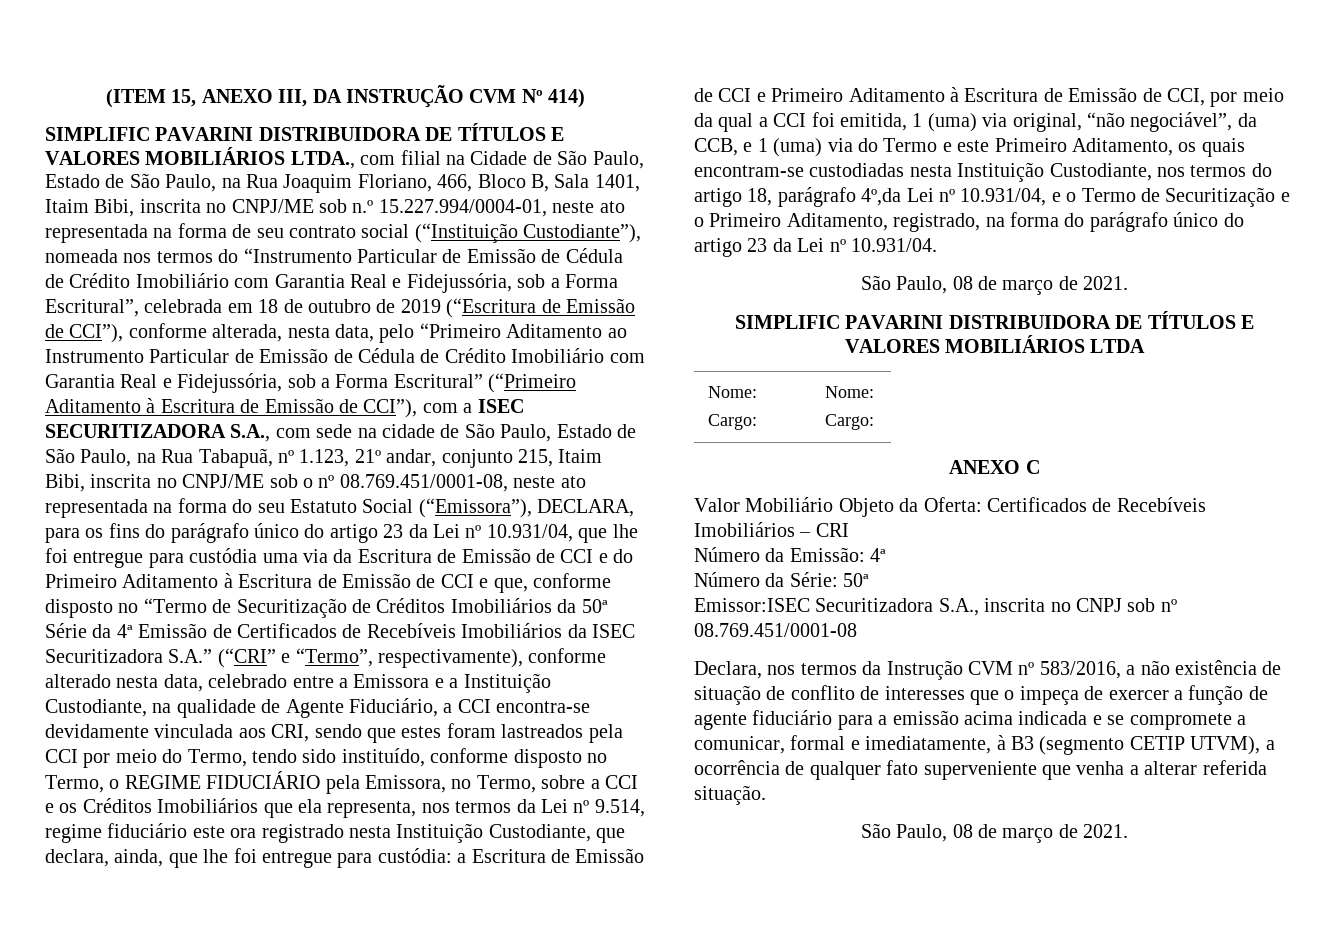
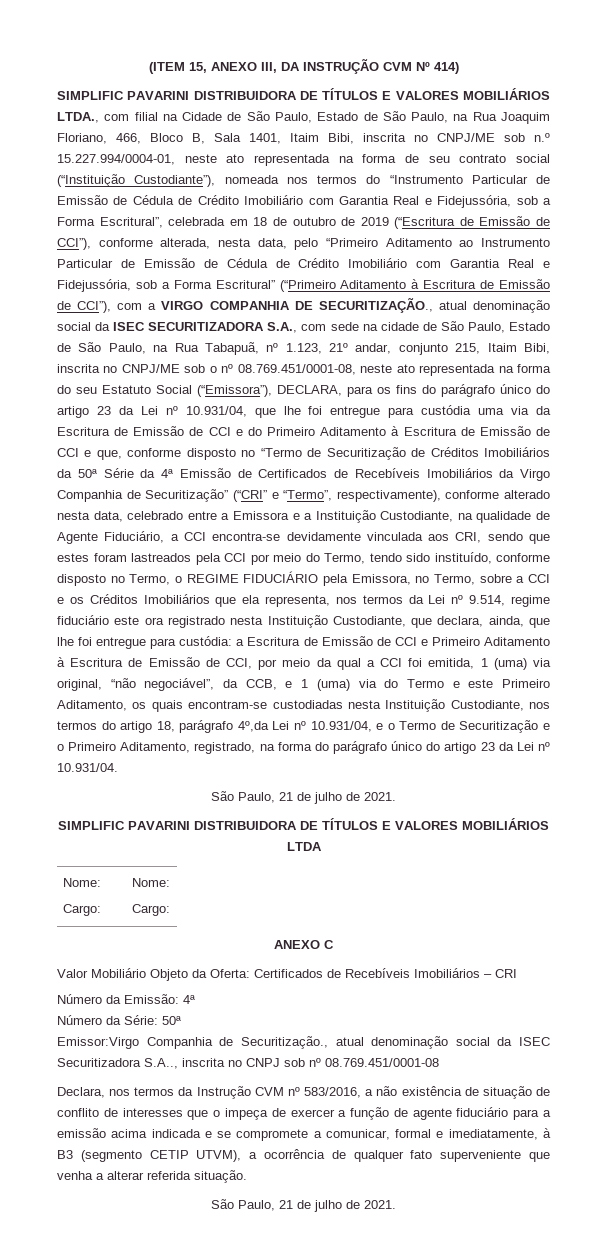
- SIMPLIFIC PAVARINI DISTRIBUIDORA DE TÍTULOS E VALORES MOBILIÁRIOS LTDA., com filial na Cidade de São Paulo, Estado de São Paulo, na Rua Joaquim Floriano, 466, Bloco B, Sala 1401, Itaim Bibi, inscrita no CNPJ/ME sob n.º 15.227.994/0004-01, neste ato representada na forma de seu contrato social (“Instituição Custodiante”), nomeada nos termos do “Instrumento Particular de Emissão de Cédula de Crédito Imobiliário com Garantia Real e Fidejussória, sob a Forma Escritural”, celebrada em 18 de outubro de 2019 (“Escritura de Emissão de CCI”), conforme alterada, nesta data, pelo “Primeiro Aditamento ao Instrumento Particular de Emissão de Cédula de Crédito Imobiliário com Garantia Real e Fidejussória, sob a Forma Escritural” (“Primeiro Aditamento à Escritura de Emissão de CCI”), com a ISEC SECURITIZADORA S.A., com sede na cidade de São Paulo, Estado de São Paulo, na Rua Tabapuã, nº 1.123, 21º andar, conjunto 215, Itaim Bibi, inscrita no CNPJ/ME sob o nº 08.769.451/0001-08, neste ato representada na forma do seu Estatuto Social (“Emissora”), DECLARA, para os fins do parágrafo único do artigo 23 da Lei nº 10.931/04, que lhe foi entregue para custódia uma via da Escritura de Emissão de CCI e do Primeiro Aditamento à Escritura de Emissão de CCI e que, conforme disposto no “Termo de Securitização de Créditos Imobiliários da 50ª Série da 4ª Emissão de Certificados de Recebíveis Imobiliários da ISEC Securitizadora S.A.” (“CRI” e “Termo”, respectivamente), conforme alterado nesta data, celebrado entre a Emissora e a Instituição Custodiante, na qualidade de Agente Fiduciário, a CCI encontra-se devidamente vinculada aos CRI, sendo que estes foram lastreados pela CCI por meio do Termo, tendo sido instituído, conforme disposto no Termo, o REGIME FIDUCIÁRIO pela Emissora, no Termo, sobre a CCI e os Créditos Imobiliários que ela representa, nos termos da Lei nº 9.514, regime fiduciário este ora registrado nesta Instituição Custodiante, que declara, ainda, que lhe foi entregue para custódia:
+ SIMPLIFIC PAVARINI DISTRIBUIDORA DE TÍTULOS E VALORES MOBILIÁRIOS LTDA., com filial na Cidade de São Paulo, Estado de São Paulo, na Rua Joaquim Floriano, 466, Bloco B, Sala 1401, Itaim Bibi, inscrita no CNPJ/ME sob n.º 15.227.994/0004-01, neste ato representada na forma de seu contrato social (“Instituição Custodiante”), nomeada nos termos do “Instrumento Particular de Emissão de Cédula de Crédito Imobiliário com Garantia Real e Fidejussória, sob a Forma Escritural”, celebrada em 18 de outubro de 2019 (“Escritura de Emissão de CCI”), conforme alterada, nesta data, pelo “Primeiro Aditamento ao Instrumento Particular de Emissão de Cédula de Crédito Imobiliário com Garantia Real e Fidejussória, sob a Forma Escritural” (“Primeiro Aditamento à Escritura de Emissão de CCI”), com a VIRGO COMPANHIA DE SECURITIZAÇÃO., atual denominação social da ISEC SECURITIZADORA S.A., com sede na cidade de São Paulo, Estado de São Paulo, na Rua Tabapuã, nº 1.123, 21º andar, conjunto 215, Itaim Bibi, inscrita no CNPJ/ME sob o nº 08.769.451/0001-08, neste ato representada na forma do seu Estatuto Social (“Emissora”), DECLARA, para os fins do parágrafo único do artigo 23 da Lei nº 10.931/04, que lhe foi entregue para custódia uma via da Escritura de Emissão de CCI e do Primeiro Aditamento à Escritura de Emissão de CCI e que, conforme disposto no “Termo de Securitização de Créditos Imobiliários da 50ª Série da 4ª Emissão de Certificados de Recebíveis Imobiliários da Virgo Companhia de Securitização” (“CRI” e “Termo”, respectivamente), conforme alterado nesta data, celebrado entre a Emissora e a Instituição Custodiante, na qualidade de Agente Fiduciário, a CCI encontra-se devidamente vinculada aos CRI, sendo que estes foram lastreados pela CCI por meio do Termo, tendo sido instituído, conforme disposto no Termo, o REGIME FIDUCIÁRIO pela Emissora, no Termo, sobre a CCI e os Créditos Imobiliários que ela representa, nos termos da Lei nº 9.514, regime fiduciário este ora registrado nesta Instituição Custodiante, que declara, ainda, que lhe foi entregue para custódia:
  a Escritura de Emissão de CCI e Primeiro Aditamento à Escritura de Emissão de CCI, por meio da qual a CCI foi emitida, 1 (uma) via original, “não negociável”, da CCB, e 1 (uma) via do Termo e este Primeiro Aditamento, os quais encontram-se custodiadas nesta Instituição Custodiante, nos termos do artigo 18, parágrafo 4º,da Lei nº 10.931/04, e o Termo de Securitização e o Primeiro Aditamento, registrado, na forma do parágrafo único do artigo 23 da Lei nº 10.931/04.
- São Paulo, 08 de março de 2021.
+ São Paulo, 21 de julho de 2021.
- Emissor:ISEC Securitizadora S.A., inscrita no CNPJ sob nº 08.769.451/0001-08
+ Emissor:Virgo Companhia de Securitização., atual denominação social da ISEC Securitizadora S.A.., inscrita no CNPJ sob nº 08.769.451/0001-08
  Declara, nos termos da Instrução CVM nº 583/2016, a não existência de situação de conflito de interesses que o impeça de exercer a função de agente fiduciário para a emissão acima indicada e se compromete a comunicar, formal e imediatamente, à B3 (segmento CETIP UTVM), a ocorrência de qualquer fato superveniente que venha a alterar referida situação.
- São Paulo, 08 de março de 2021.
+ São Paulo, 21 de julho de 2021.

